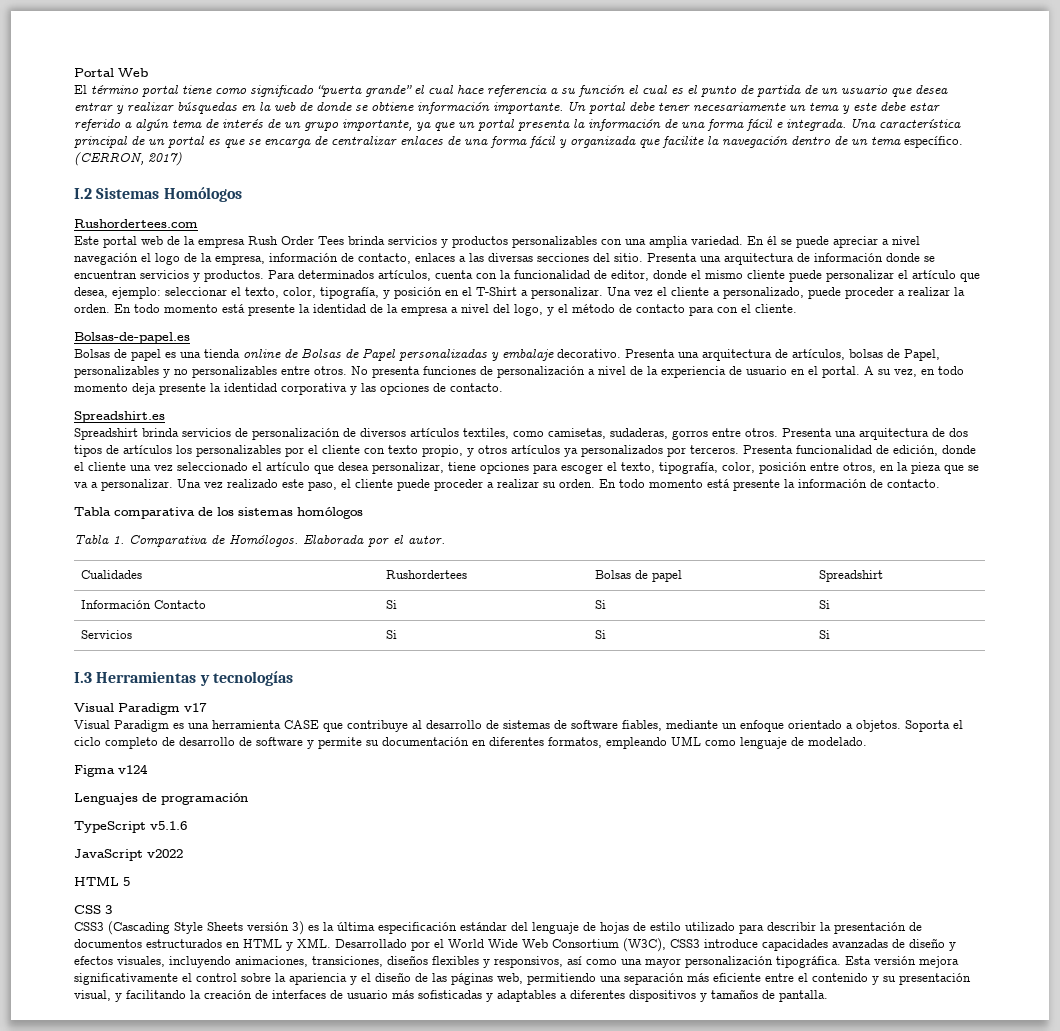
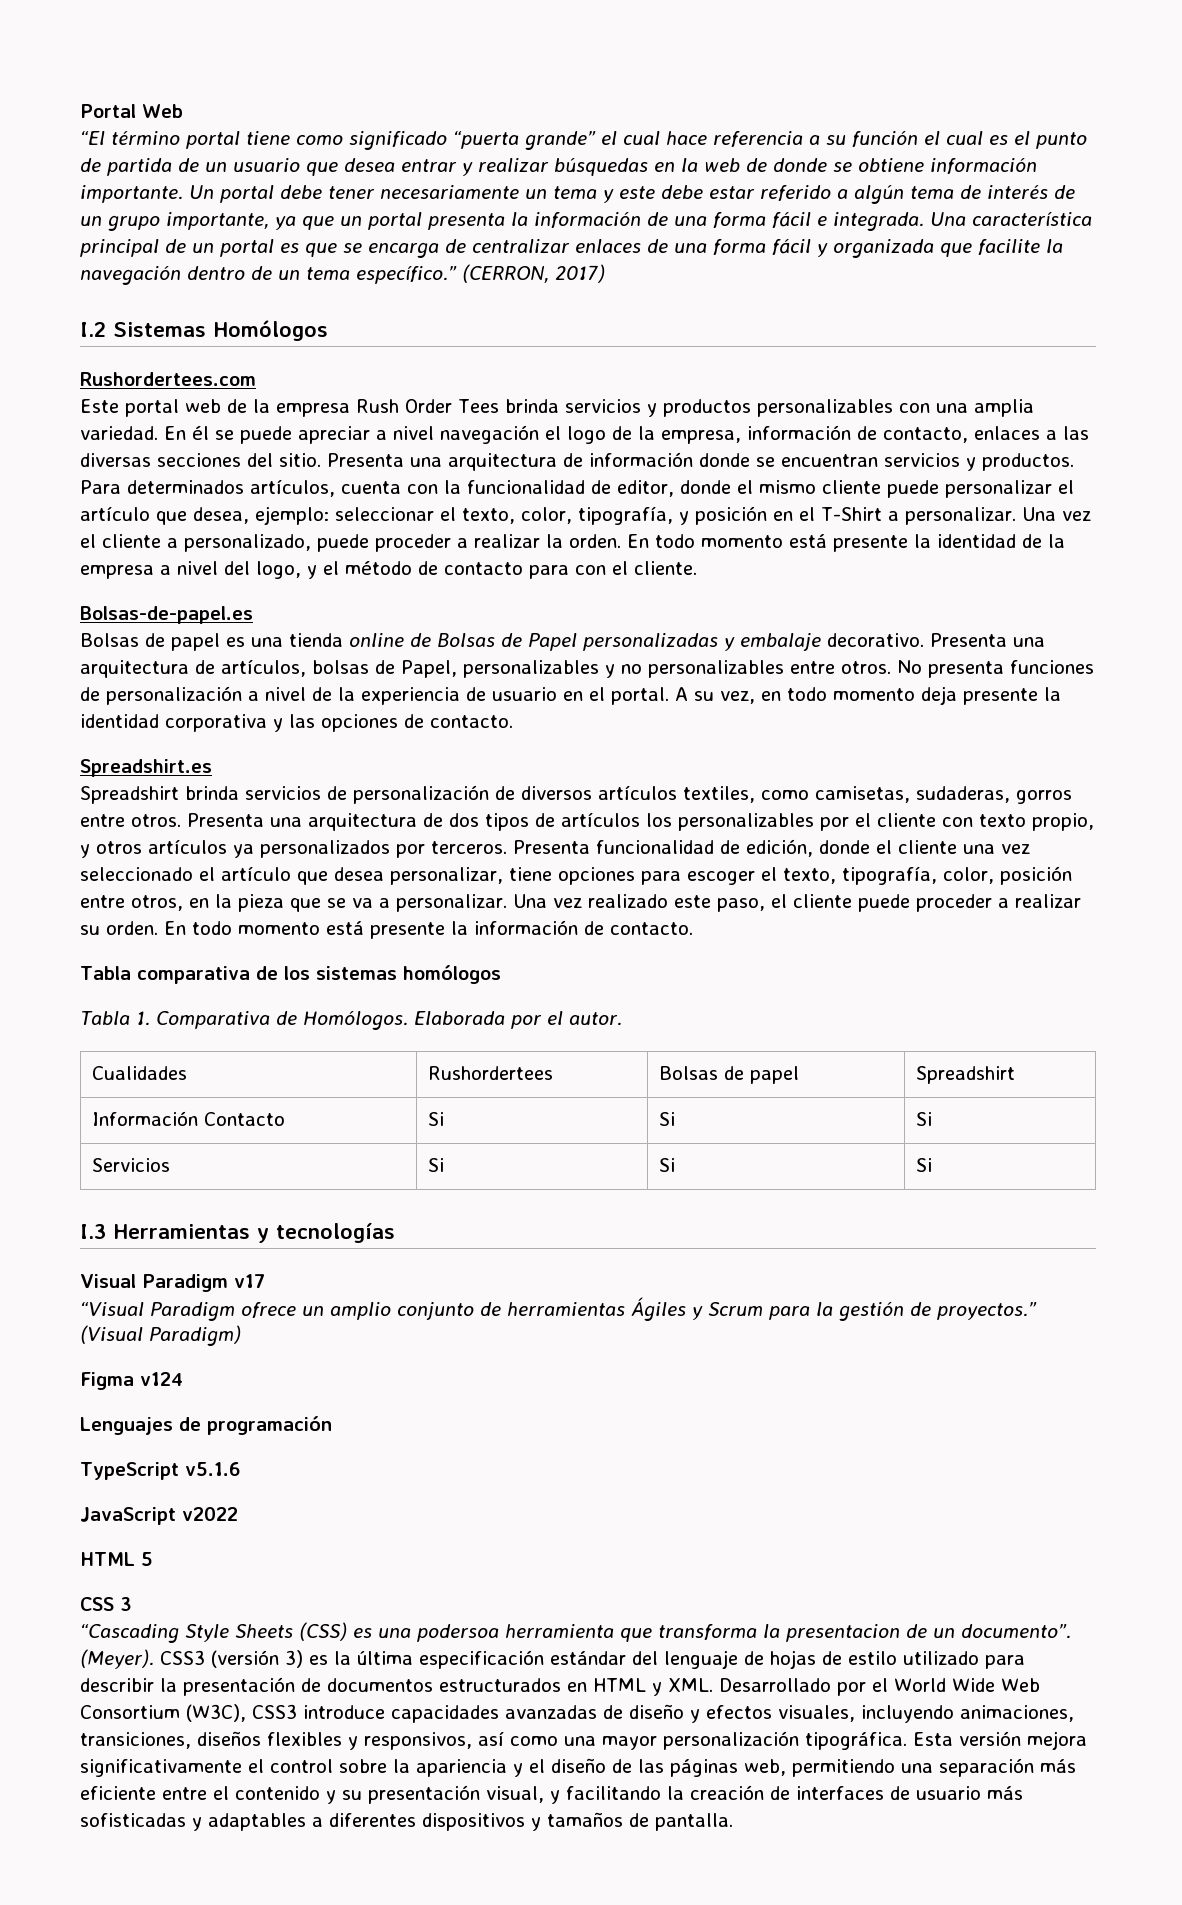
- El término portal tiene como significado “puerta grande” el cual hace referencia a su función el cual es el punto de partida de un usuario que desea entrar y realizar búsquedas en la web de donde se obtiene información importante.
+ “El término portal tiene como significado “puerta grande” el cual hace referencia a su función el cual es el punto de partida de un usuario que desea entrar y realizar búsquedas en la web de donde se obtiene información importante.
- Una característica principal de un portal es que se encarga de centralizar enlaces de una forma fácil y organizada que facilite la navegación dentro de un tema específico.
+ Una característica principal de un portal es que se encarga de centralizar enlaces de una forma fácil y organizada que facilite la navegación dentro de un tema específico.”
- Visual Paradigm es una herramienta CASE que contribuye al desarrollo de sistemas de software fiables, mediante un enfoque orientado a objetos. Soporta el ciclo completo de desarrollo de software y permite su documentación en diferentes formatos, empleando UML como lenguaje de modelado.
+ “Visual Paradigm ofrece un amplio conjunto de herramientas Ágiles y Scrum para la gestión de proyectos.” (Visual Paradigm)
- CSS3 (Cascading Style Sheets versión 3) es la última especificación estándar del lenguaje de hojas de estilo utilizado para describir la presentación de documentos estructurados en HTML y XML. Desarrollado por el World Wide Web Consortium (W3C), CSS3 introduce capacidades avanzadas de diseño y efectos visuales, incluyendo animaciones, transiciones, diseños flexibles y responsivos, así como una mayor personalización tipográfica.
+ “Cascading Style Sheets (CSS) es una podersoa herramienta que transforma la presentacion de un documento”. (Meyer). CSS3 (versión 3) es la última especificación estándar del lenguaje de hojas de estilo utilizado para describir la presentación de documentos estructurados en HTML y XML. Desarrollado por el World Wide Web Consortium (W3C), CSS3 introduce capacidades avanzadas de diseño y efectos visuales, incluyendo animaciones, transiciones, diseños flexibles y responsivos, así como una mayor personalización tipográfica.

